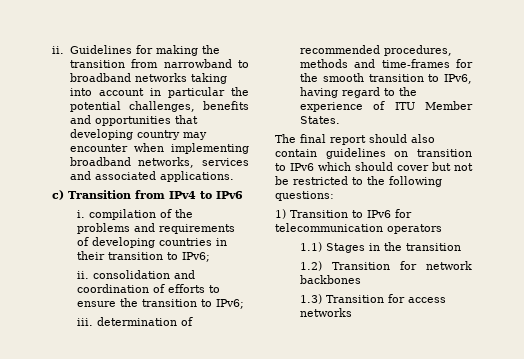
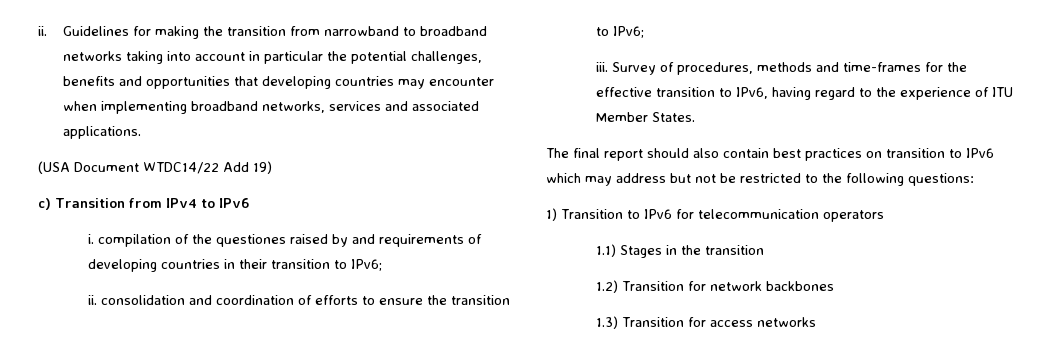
- Guidelines for making the transition from narrowband to broadband networks taking into account in particular the potential challenges, benefits and opportunities that developing country may encounter when implementing broadband networks, services and associated applications.
+ Guidelines for making the transition from narrowband to broadband networks taking into account in particular the potential challenges, benefits and opportunities that developing countries may encounter when implementing broadband networks, services and associated applications.
+ (USA Document WTDC14/22 Add 19)
- i. compilation of the problems and requirements of developing countries in their transition to IPv6;
+ i. compilation of the questiones raised by and requirements of developing countries in their transition to IPv6;
- iii. determination of recommended procedures, methods and time-frames for the smooth transition to IPv6, having regard to the experience of ITU Member States.
+ iii. Survey of procedures, methods and time-frames for the effective transition to IPv6, having regard to the experience of ITU Member States.
- The final report should also contain guidelines on transition to IPv6 which should cover but not be restricted to the following questions:
+ The final report should also contain best practices on transition to IPv6 which may address but not be restricted to the following questions:

